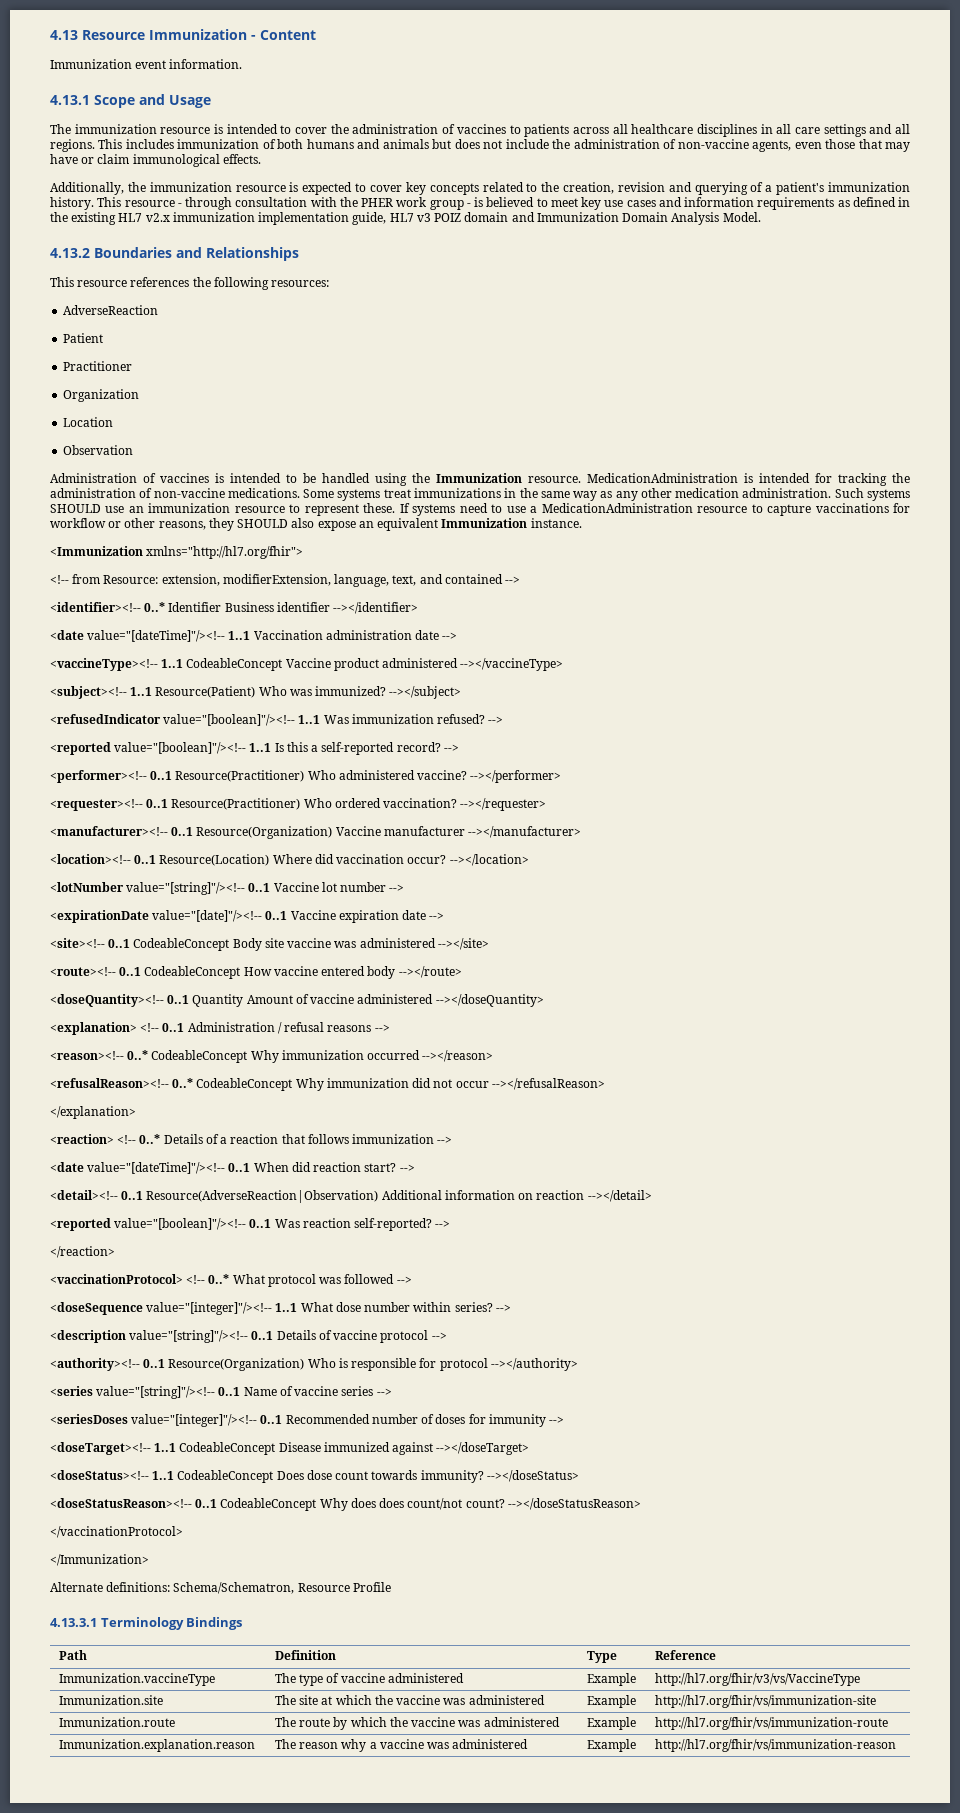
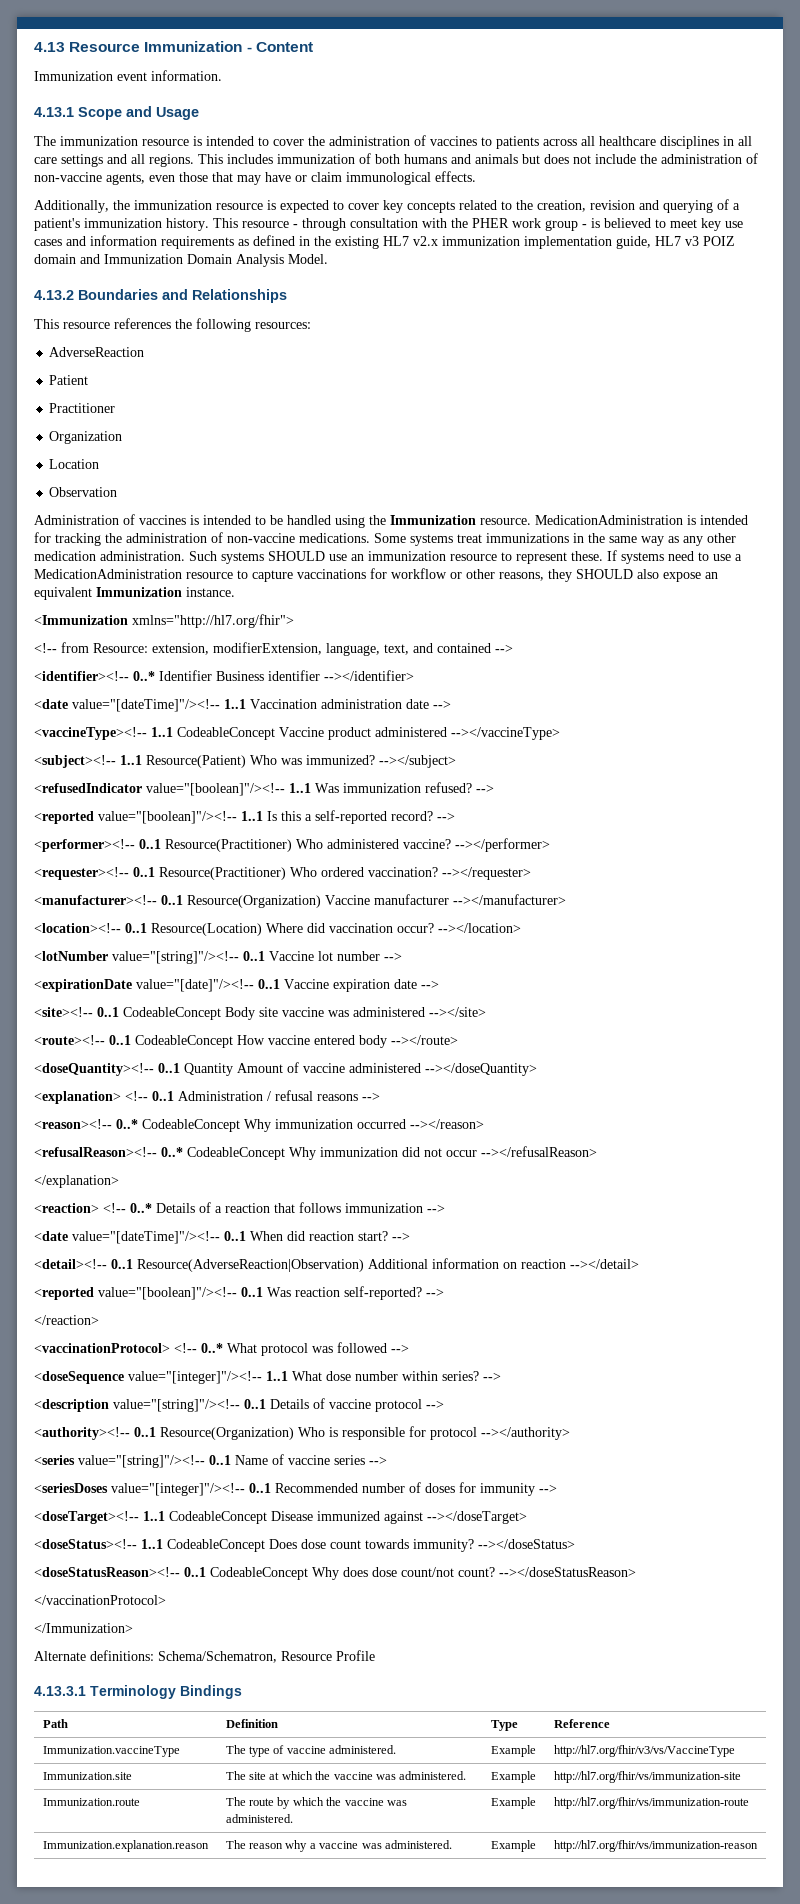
- <doseStatusReason><!-- 0..1 CodeableConcept Why does does count/not count?
+ <doseStatusReason><!-- 0..1 CodeableConcept Why does dose count/not count?
- Immunization.vaccineType | The type of vaccine administered | Example | http://hl7.org/fhir/v3/vs/VaccineType
+ Immunization.vaccineType | The type of vaccine administered. | Example | http://hl7.org/fhir/v3/vs/VaccineType
- Immunization.site | The site at which the vaccine was administered | Example | http://hl7.org/fhir/vs/immunization-site
+ Immunization.site | The site at which the vaccine was administered. | Example | http://hl7.org/fhir/vs/immunization-site
- Immunization.route | The route by which the vaccine was administered | Example | http://hl7.org/fhir/vs/immunization-route
+ Immunization.route | The route by which the vaccine was administered. | Example | http://hl7.org/fhir/vs/immunization-route
- Immunization.explanation.reason | The reason why a vaccine was administered | Example | http://hl7.org/fhir/vs/immunization-reason
+ Immunization.explanation.reason | The reason why a vaccine was administered. | Example | http://hl7.org/fhir/vs/immunization-reason

